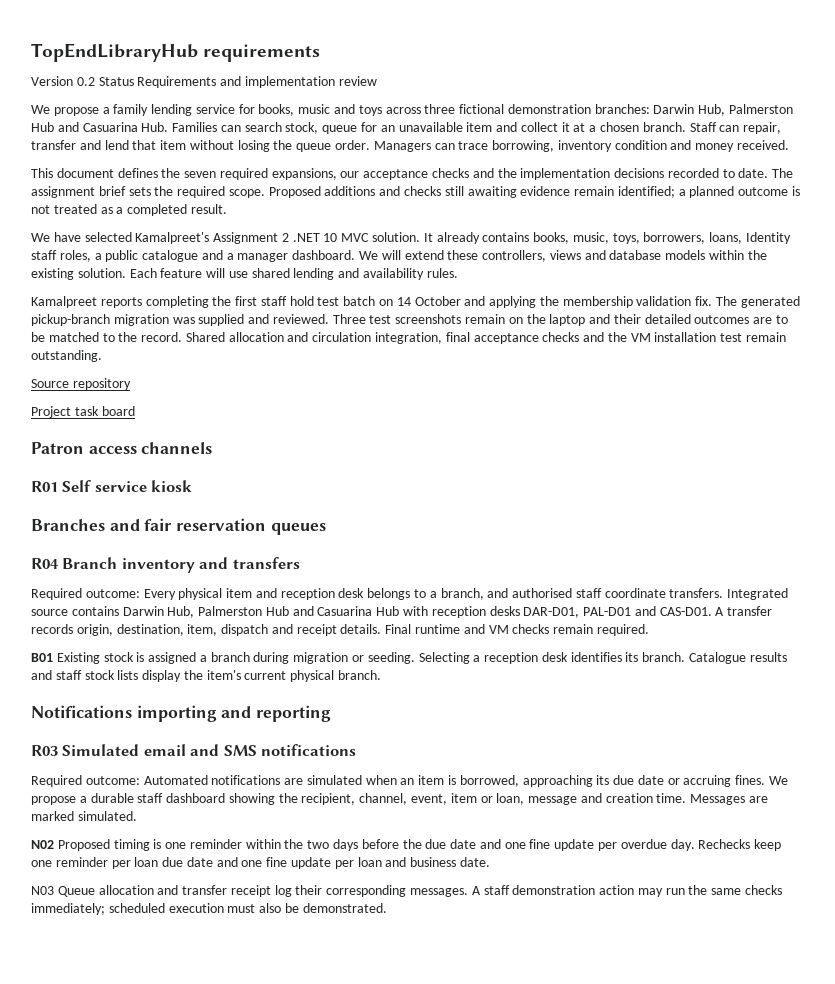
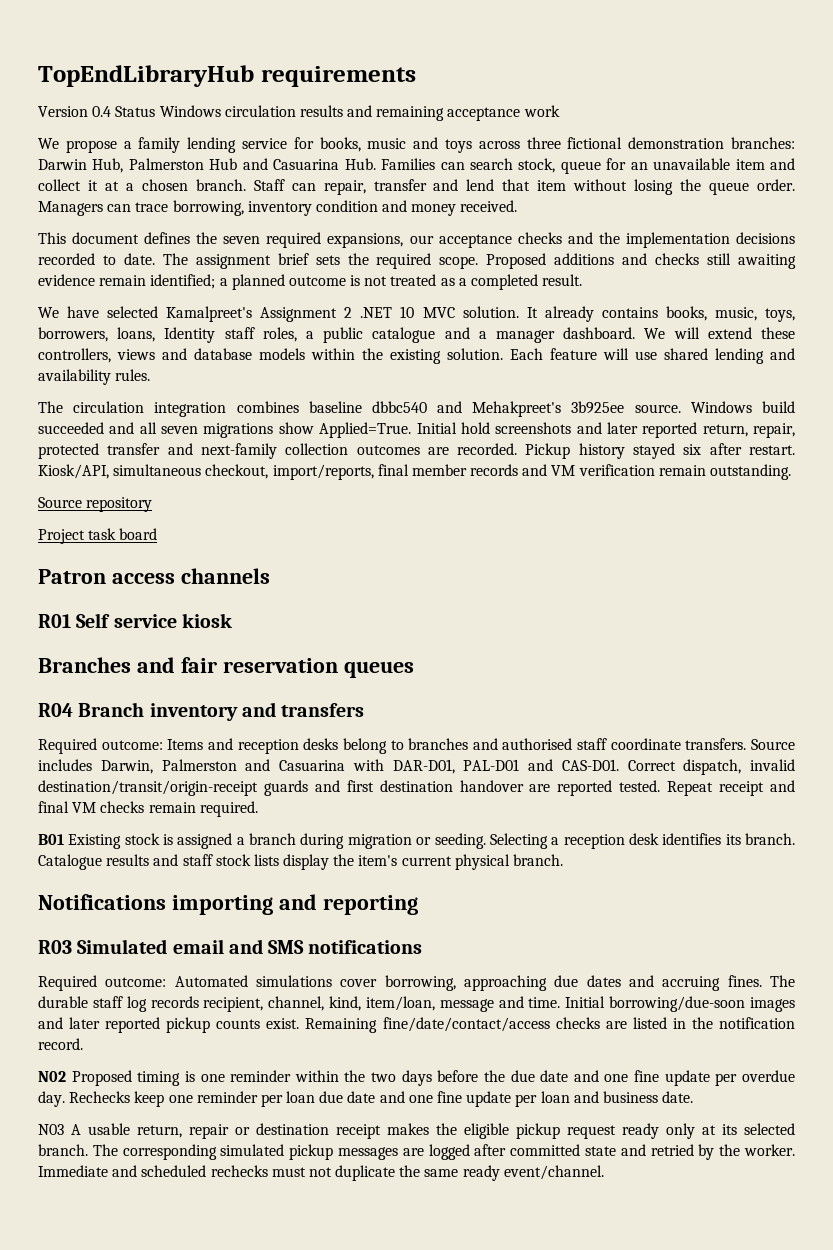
- Version 0.2 Status Requirements and implementation review
+ Version 0.4 Status Windows circulation results and remaining acceptance work
- Kamalpreet reports completing the first staff hold test batch on 14 October and applying the membership validation fix. The generated pickup-branch migration was supplied and reviewed. Three test screenshots remain on the laptop and their detailed outcomes are to be matched to the record. Shared allocation and circulation integration, final acceptance checks and the VM installation test remain outstanding.
+ The circulation integration combines baseline dbbc540 and Mehakpreet's 3b925ee source. Windows build succeeded and all seven migrations show Applied=True. Initial hold screenshots and later reported return, repair, protected transfer and next-family collection outcomes are recorded. Pickup history stayed six after restart. Kiosk/API, simultaneous checkout, import/reports, final member records and VM verification remain outstanding.
- Required outcome: Every physical item and reception desk belongs to a branch, and authorised staff coordinate transfers.
+ Required outcome: Items and reception desks belong to branches and authorised staff coordinate transfers.
- Integrated source contains Darwin Hub, Palmerston Hub and Casuarina Hub with reception desks DAR-D01, PAL-D01 and CAS-D01. A transfer records origin, destination, item, dispatch and receipt details. Final runtime and VM checks remain required.
+ Source includes Darwin, Palmerston and Casuarina with DAR-D01, PAL-D01 and CAS-D01. Correct dispatch, invalid destination/transit/origin-receipt guards and first destination handover are reported tested. Repeat receipt and final VM checks remain required.
- Required outcome: Automated notifications are simulated when an item is borrowed, approaching its due date or accruing fines. We propose a durable staff dashboard showing the recipient, channel, event, item or loan, message and creation time. Messages are marked simulated.
+ Required outcome: Automated simulations cover borrowing, approaching due dates and accruing fines. The durable staff log records recipient, channel, kind, item/loan, message and time. Initial borrowing/due-soon images and later reported pickup counts exist. Remaining fine/date/contact/access checks are listed in the notification record.
- N03 Queue allocation and transfer receipt log their corresponding messages. A staff demonstration action may run the same checks immediately; scheduled execution must also be demonstrated.
+ N03 A usable return, repair or destination receipt makes the eligible pickup request ready only at its selected branch. The corresponding simulated pickup messages are logged after committed state and retried by the worker. Immediate and scheduled rechecks must not duplicate the same ready event/channel.

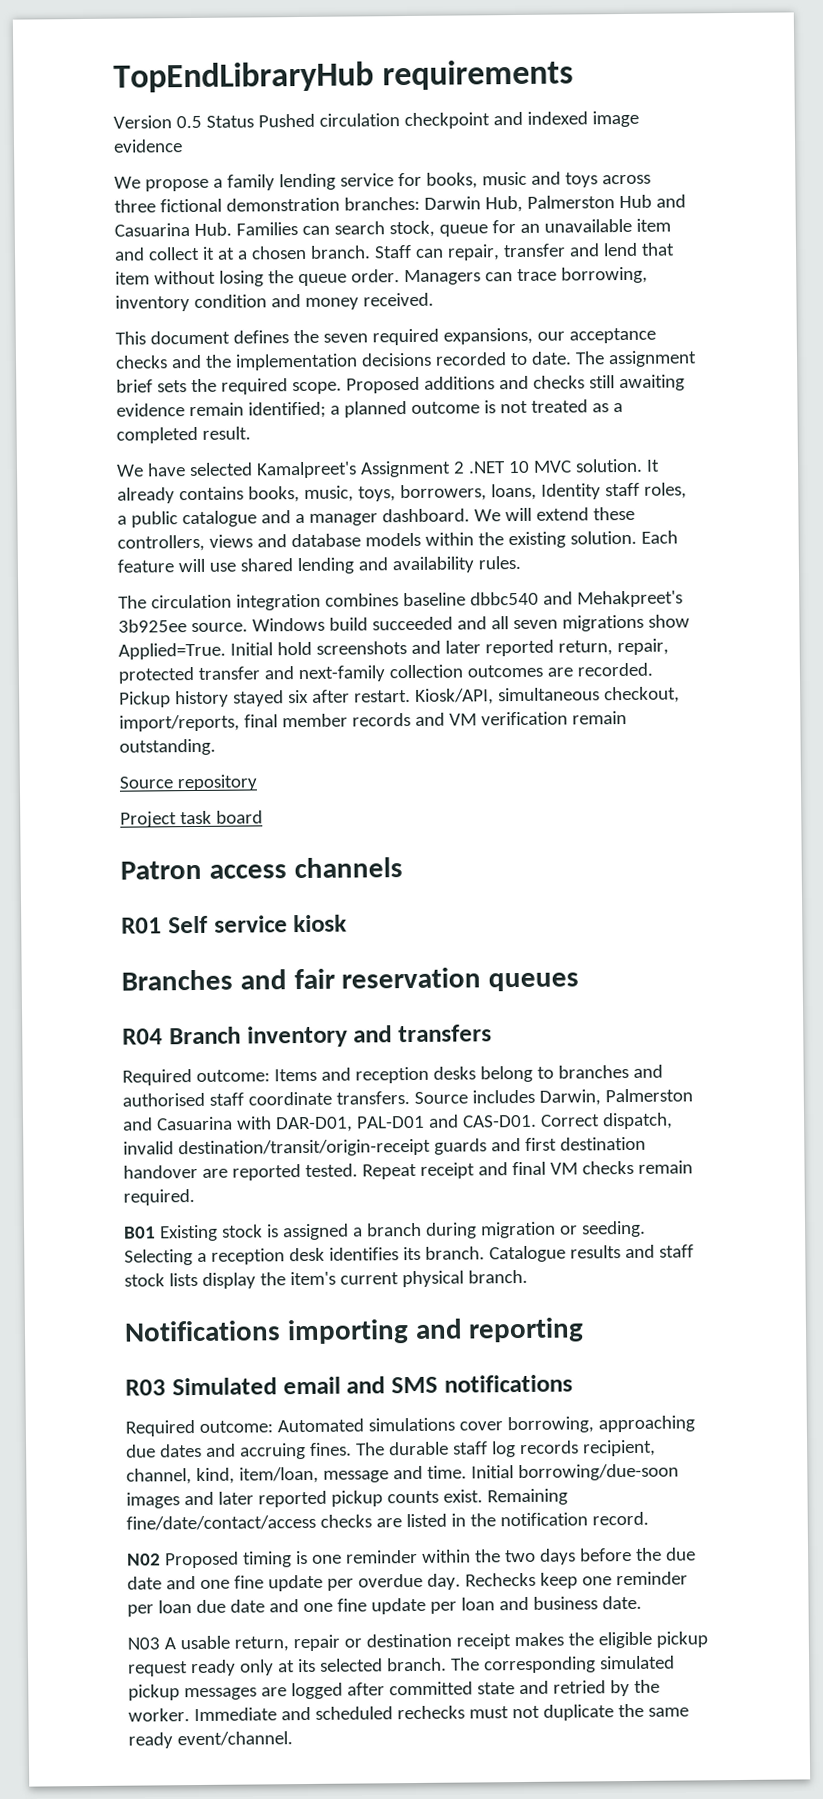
- Version 0.4 Status Windows circulation results and remaining acceptance work
+ Version 0.5 Status Pushed circulation checkpoint and indexed image evidence

